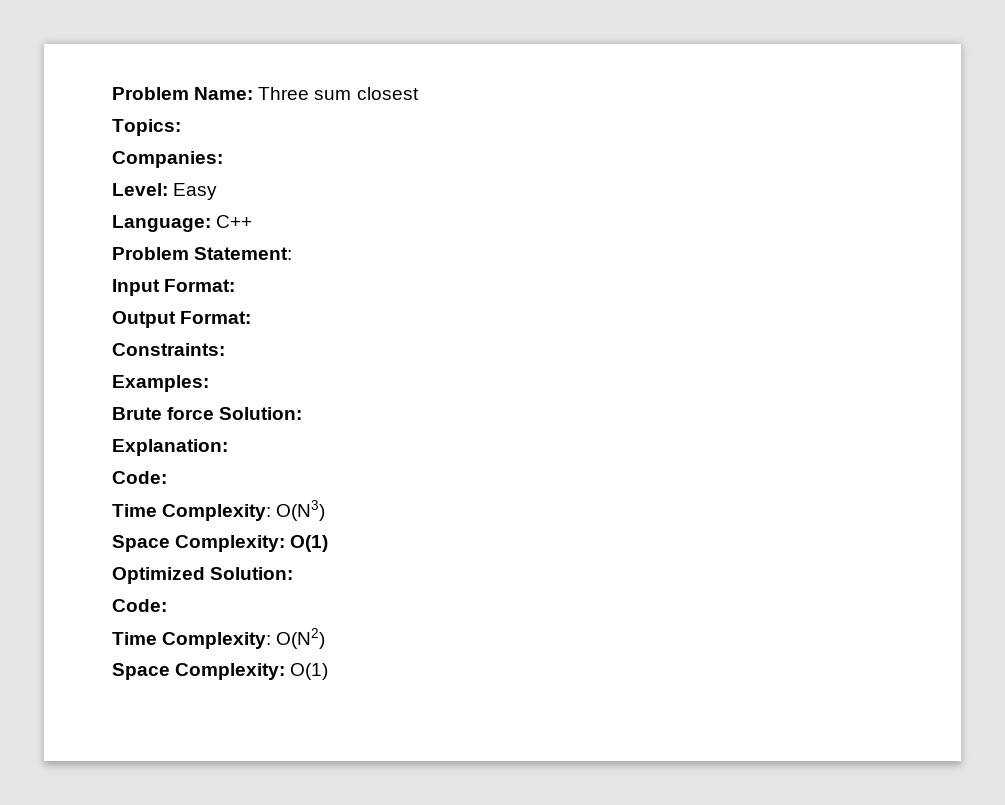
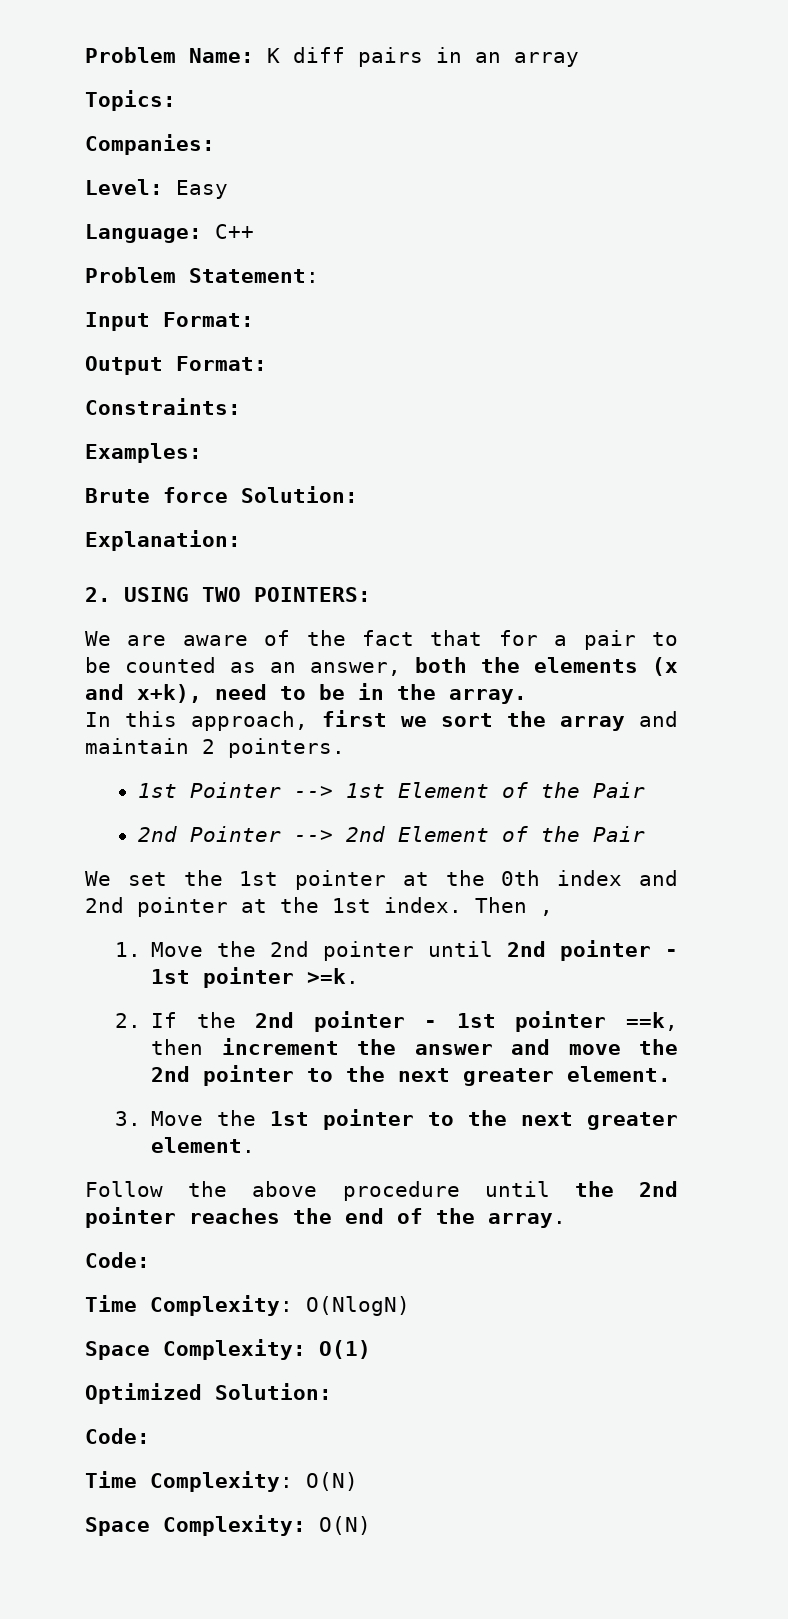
- Problem Name: Three sum closest
+ Problem Name: K diff pairs in an array
  Explanation:
+ 2. USING TWO POINTERS:
+ We are aware of the fact that for a pair to be counted as an answer, both the elements (x and x+k), need to be in the array.
+ In this approach, first we sort the array and maintain 2 pointers.
+ 1st Pointer --> 1st Element of the Pair
+ 2nd Pointer --> 2nd Element of the Pair
+ We set the 1st pointer at the 0th index and 2nd pointer at the 1st index. Then ,
+ 1. Move the 2nd pointer until 2nd pointer - 1st pointer >=k.
+ 2. If the 2nd pointer - 1st pointer ==k, then increment the answer and move the 2nd pointer to the next greater element.
+ 3. Move the 1st pointer to the next greater element.
+ Follow the above procedure until the 2nd pointer reaches the end of the array.
  Code:
- Time Complexity: O(N3)
+ Time Complexity: O(NlogN)
- Time Complexity: O(N2)
- Space Complexity: O(1)
+ Time Complexity: O(N)
+ Space Complexity: O(N)

